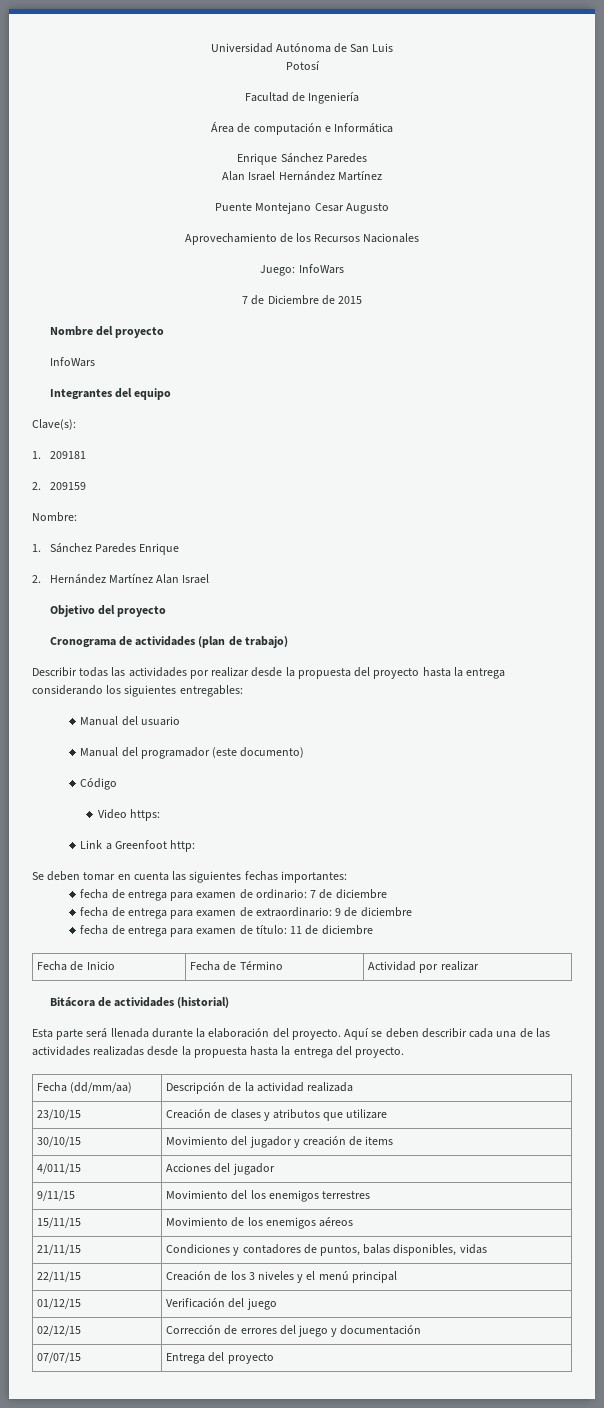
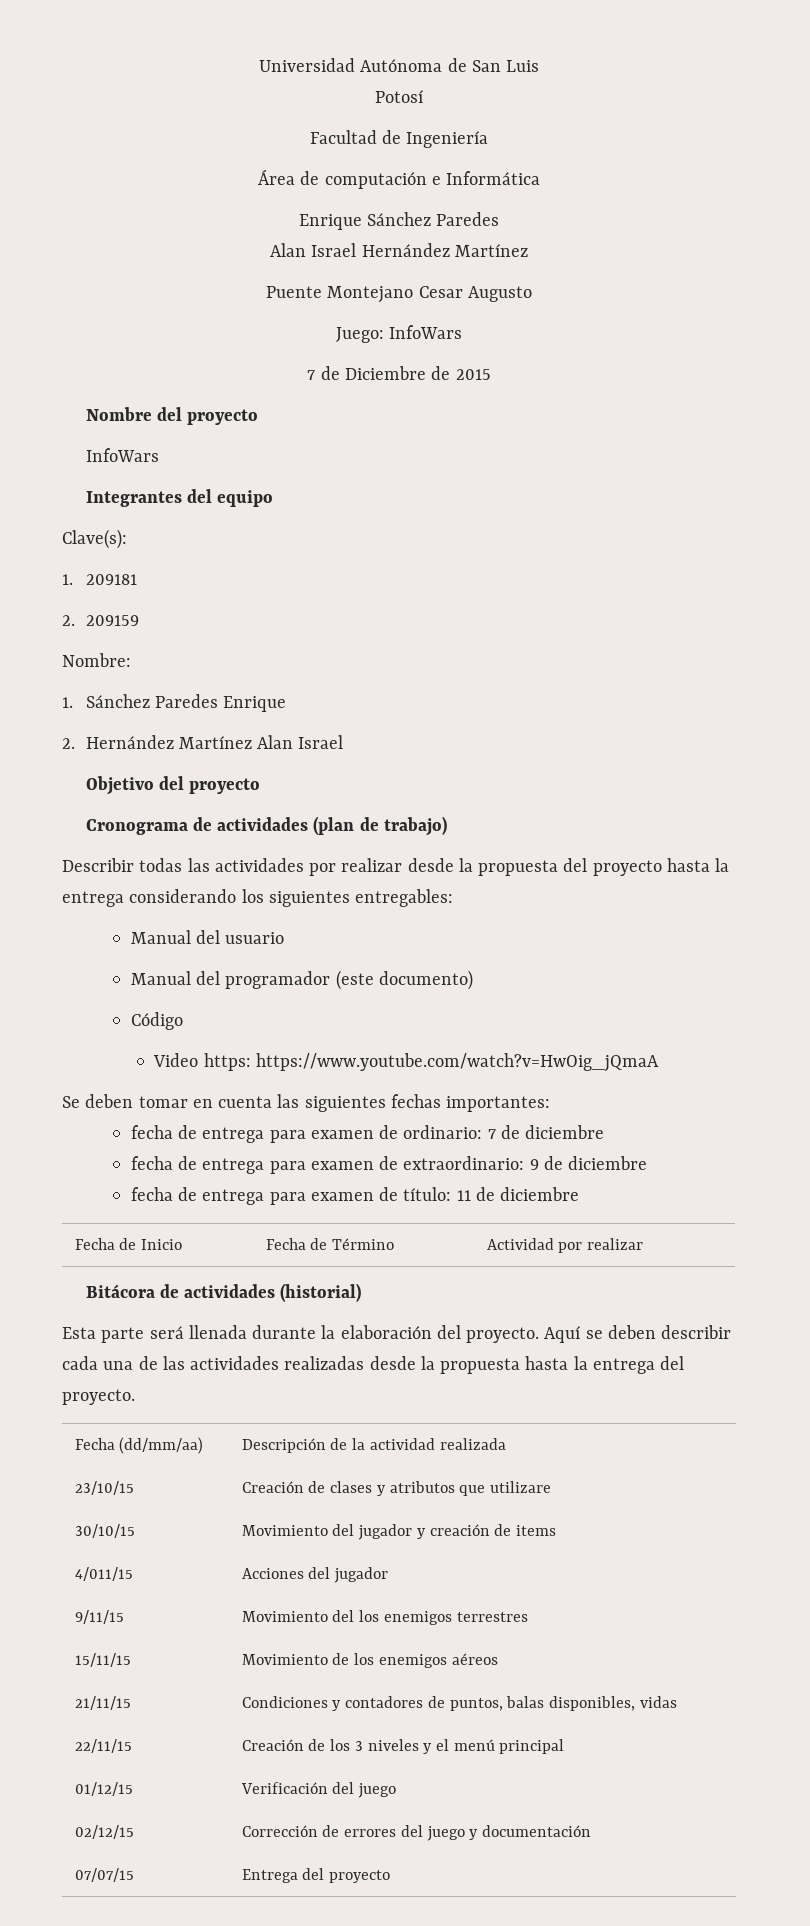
- Aprovechamiento de los Recursos Nacionales
- Video https:
- Link a Greenfoot http:
+ Video https: https://www.youtube.com/watch?v=HwOig_jQmaA

